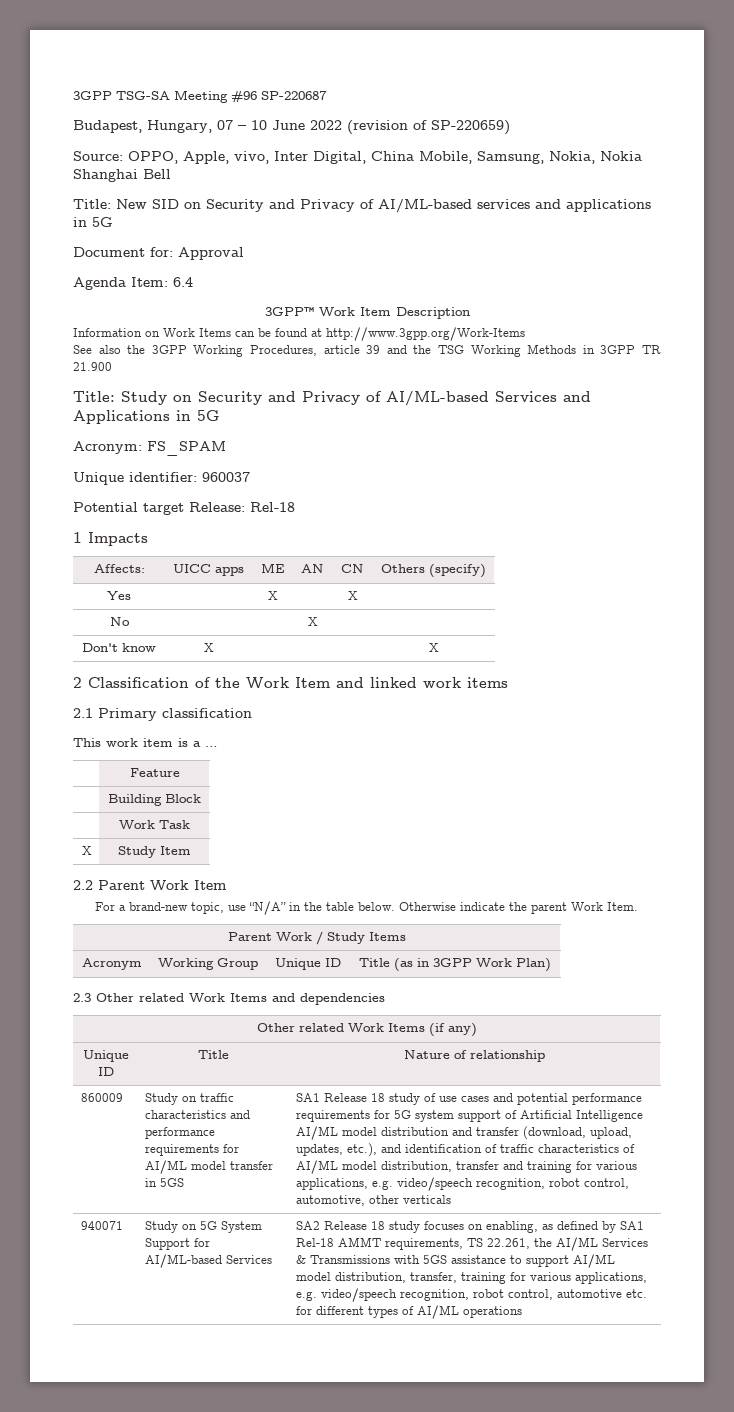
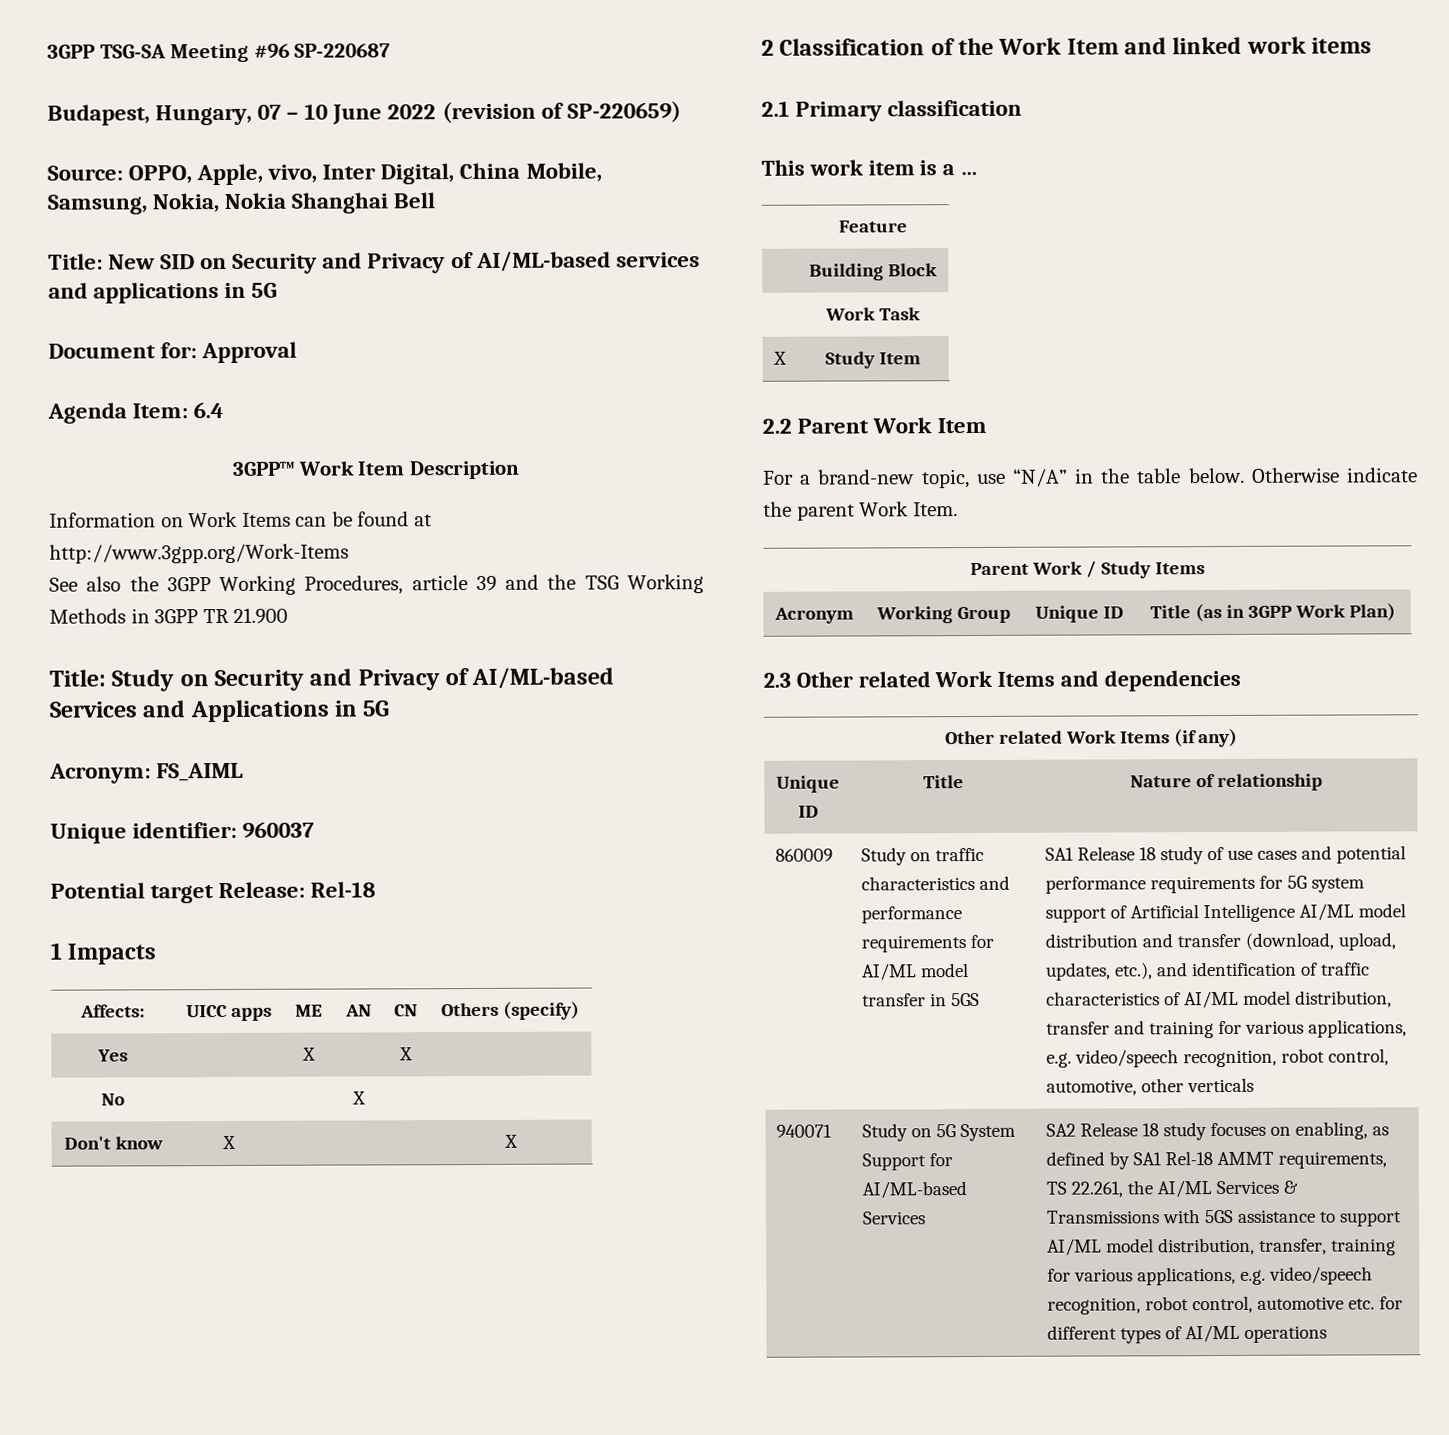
- Acronym: FS_SPAM
+ Acronym: FS_AIML

